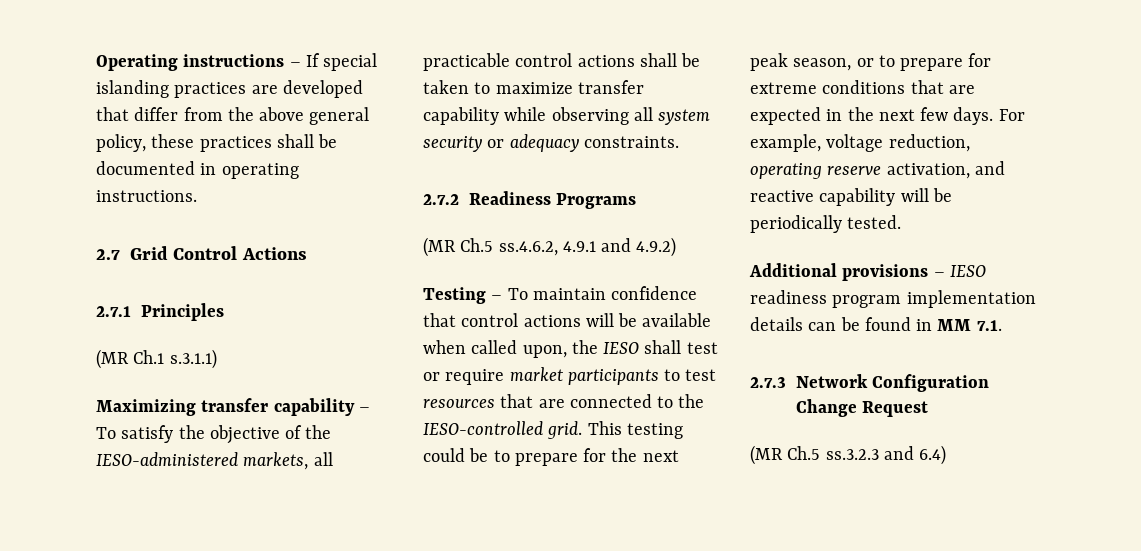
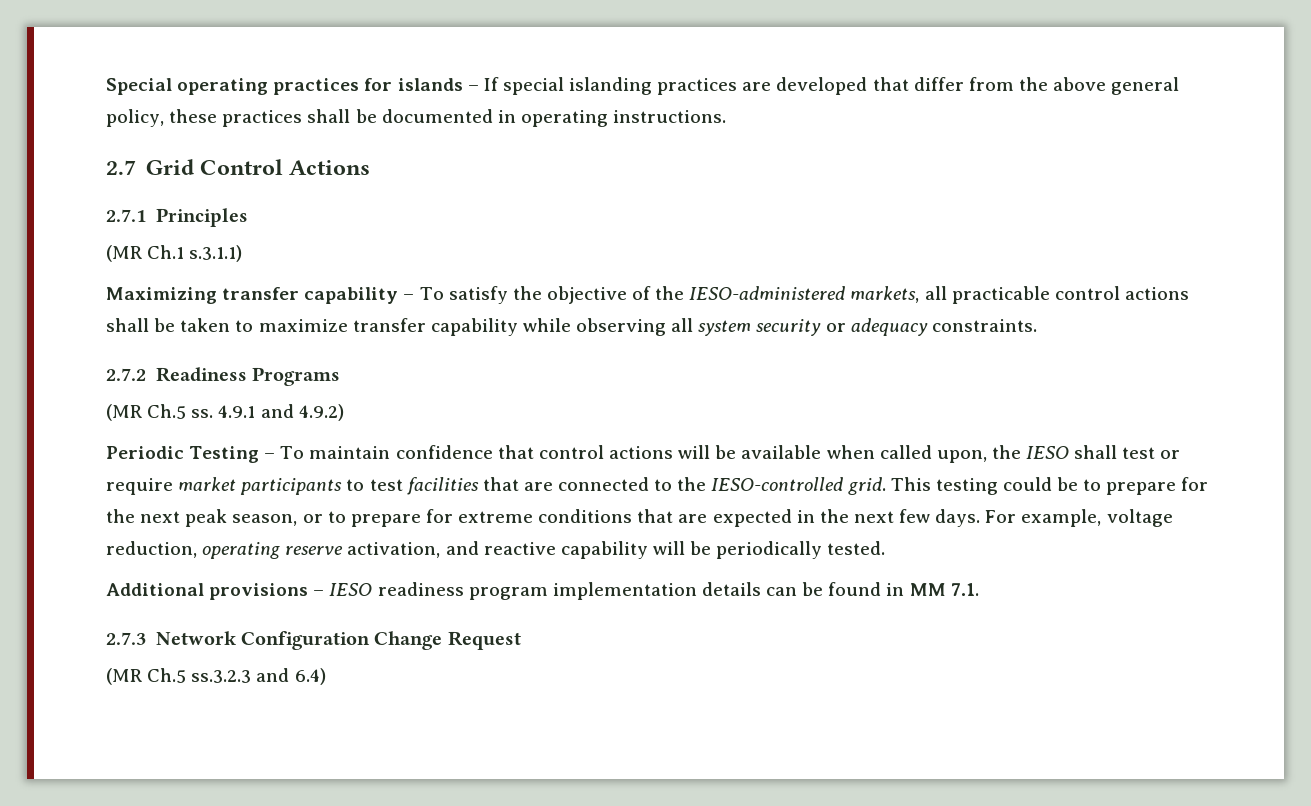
- Operating instructions – If special islanding practices are developed that differ from the above general policy, these practices shall be documented in operating instructions.
+ Special operating practices for islands – If special islanding practices are developed that differ from the above general policy, these practices shall be documented in operating instructions.
- (MR Ch.5 ss.4.6.2, 4.9.1 and 4.9.2)
+ (MR Ch.5 ss. 4.9.1 and 4.9.2)
- Testing – To maintain confidence that control actions will be available when called upon, the IESO shall test or require market participants to test resources that are connected to the IESO-controlled grid.
+ Periodic Testing – To maintain confidence that control actions will be available when called upon, the IESO shall test or require market participants to test facilities that are connected to the IESO-controlled grid.

